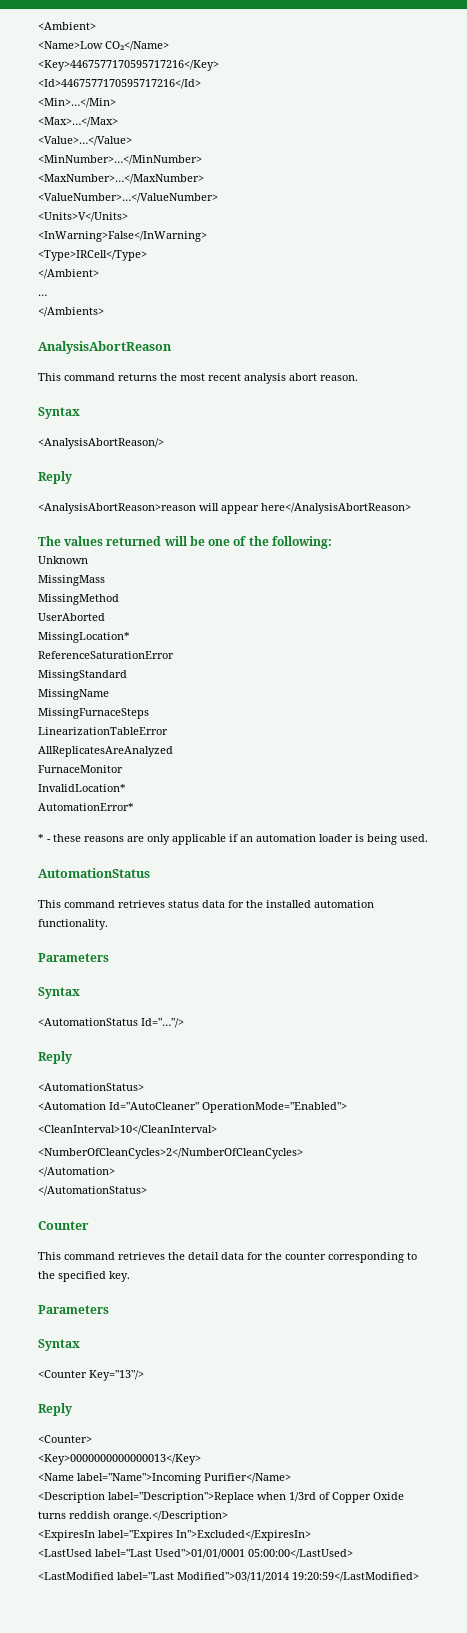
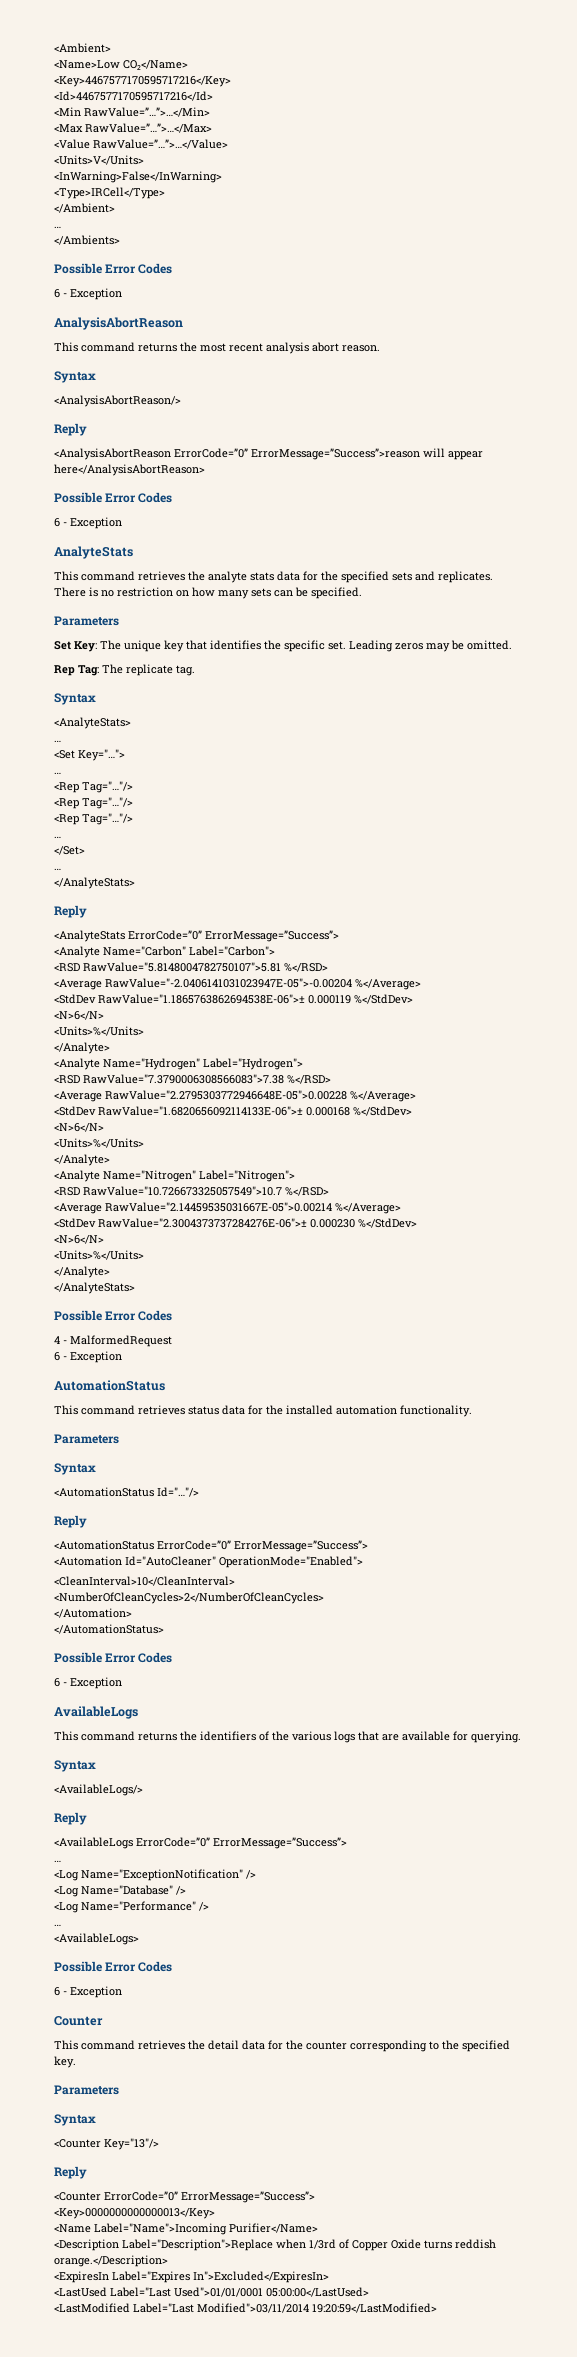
- <Min>…</Min>
- <Max>…</Max>
- <Value>…</Value>
- <MinNumber>…</MinNumber>
- <MaxNumber>…</MaxNumber>
- <ValueNumber>…</ValueNumber>
+ <Min RawValue=”…”>…</Min>
+ <Max RawValue=”…”>…</Max>
+ <Value RawValue=”…”>…</Value>
  </Ambients>
+ Possible Error Codes
+ 6 - Exception
- <AnalysisAbortReason>reason will appear here</AnalysisAbortReason>
- The values returned will be one of the following:
- Unknown
- MissingMass
- MissingMethod
- UserAborted
- MissingLocation*
- ReferenceSaturationError
- MissingStandard
- MissingName
- MissingFurnaceSteps
- LinearizationTableError
- AllReplicatesAreAnalyzed
- FurnaceMonitor
- InvalidLocation*
- AutomationError*
- * - these reasons are only applicable if an automation loader is being used.
+ <AnalysisAbortReason ErrorCode=”0” ErrorMessage=”Success”>reason will appear here</AnalysisAbortReason>
+ Possible Error Codes
+ 6 - Exception
+ AnalyteStats
+ This command retrieves the analyte stats data for the specified sets and replicates. There is no restriction on how many sets can be specified.
+ Parameters
+ Set Key: The unique key that identifies the specific set. Leading zeros may be omitted.
+ Rep Tag: The replicate tag.
+ Syntax
+ <AnalyteStats>
+ …
+ <Set Key="…">
+ …
+ <Rep Tag="…"/>
+ <Rep Tag="…"/>
+ <Rep Tag="…"/>
+ …
+ </Set>
+ …
+ </AnalyteStats>
+ Reply
+ <AnalyteStats ErrorCode=”0” ErrorMessage=”Success”>
+ <Analyte Name="Carbon" Label="Carbon">
+ <RSD RawValue="5.8148004782750107">5.81 %</RSD>
+ <Average RawValue="-2.0406141031023947E-05">-0.00204 %</Average>
+ <StdDev RawValue="1.1865763862694538E-06">± 0.000119 %</StdDev>
+ <N>6</N>
+ <Units>%</Units>
+ </Analyte>
+ <Analyte Name="Hydrogen" Label="Hydrogen">
+ <RSD RawValue="7.3790006308566083">7.38 %</RSD>
+ <Average RawValue="2.2795303772946648E-05">0.00228 %</Average>
+ <StdDev RawValue="1.6820656092114133E-06">± 0.000168 %</StdDev>
+ <N>6</N>
+ <Units>%</Units>
+ </Analyte>
+ <Analyte Name="Nitrogen" Label="Nitrogen">
+ <RSD RawValue="10.726673325057549">10.7 %</RSD>
+ <Average RawValue="2.14459535031667E-05">0.00214 %</Average>
+ <StdDev RawValue="2.3004373737284276E-06">± 0.000230 %</StdDev>
+ <N>6</N>
+ <Units>%</Units>
+ </Analyte>
+ </AnalyteStats>
+ Possible Error Codes
+ 4 - MalformedRequest
+ 6 - Exception
- <AutomationStatus>
+ <AutomationStatus ErrorCode=”0” ErrorMessage=”Success”>
  </AutomationStatus>
+ Possible Error Codes
+ 6 - Exception
+ AvailableLogs
+ This command returns the identifiers of the various logs that are available for querying.
+ Syntax
+ <AvailableLogs/>
+ Reply
+ <AvailableLogs ErrorCode=”0” ErrorMessage=”Success”>
+ …
+ <Log Name="ExceptionNotification" />
+ <Log Name="Database" />
+ <Log Name="Performance" />
+ …
+ <AvailableLogs>
+ Possible Error Codes
+ 6 - Exception
- <Counter>
+ <Counter ErrorCode=”0” ErrorMessage=”Success”>
- <Name label="Name">Incoming Purifier</Name>
+ <Name Label="Name">Incoming Purifier</Name>
- <Description label="Description">Replace when 1/3rd of Copper Oxide turns reddish orange.</Description>
+ <Description Label="Description">Replace when 1/3rd of Copper Oxide turns reddish orange.</Description>
- <ExpiresIn label="Expires In">Excluded</ExpiresIn>
+ <ExpiresIn Label="Expires In">Excluded</ExpiresIn>
- <LastUsed label="Last Used">01/01/0001 05:00:00</LastUsed>
+ <LastUsed Label="Last Used">01/01/0001 05:00:00</LastUsed>
- <LastModified label="Last Modified">03/11/2014 19:20:59</LastModified>
+ <LastModified Label="Last Modified">03/11/2014 19:20:59</LastModified>

